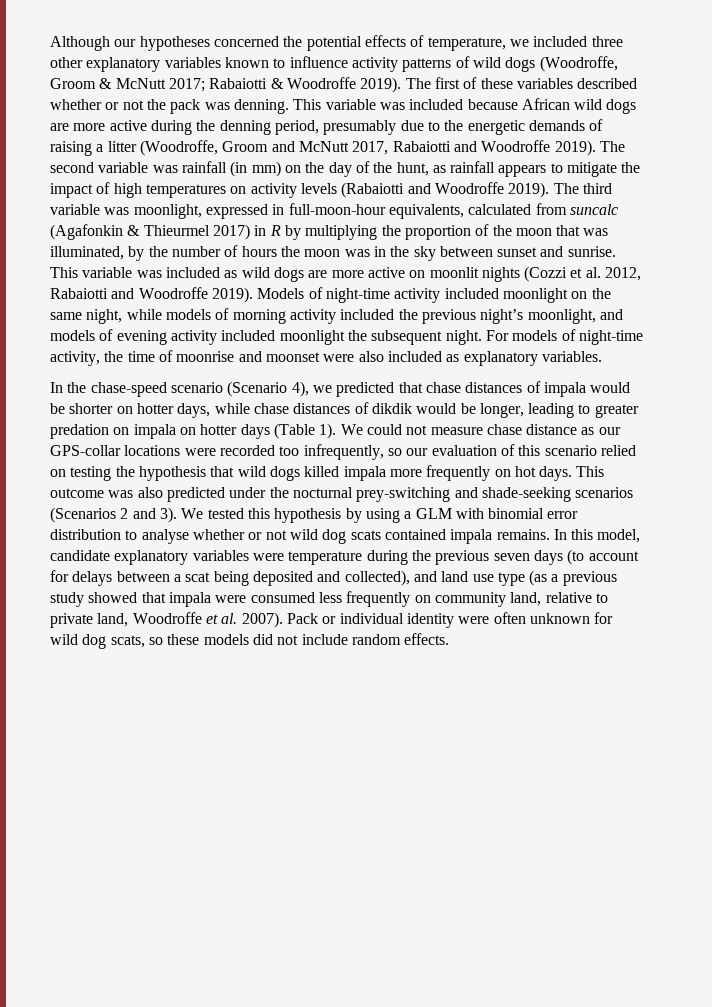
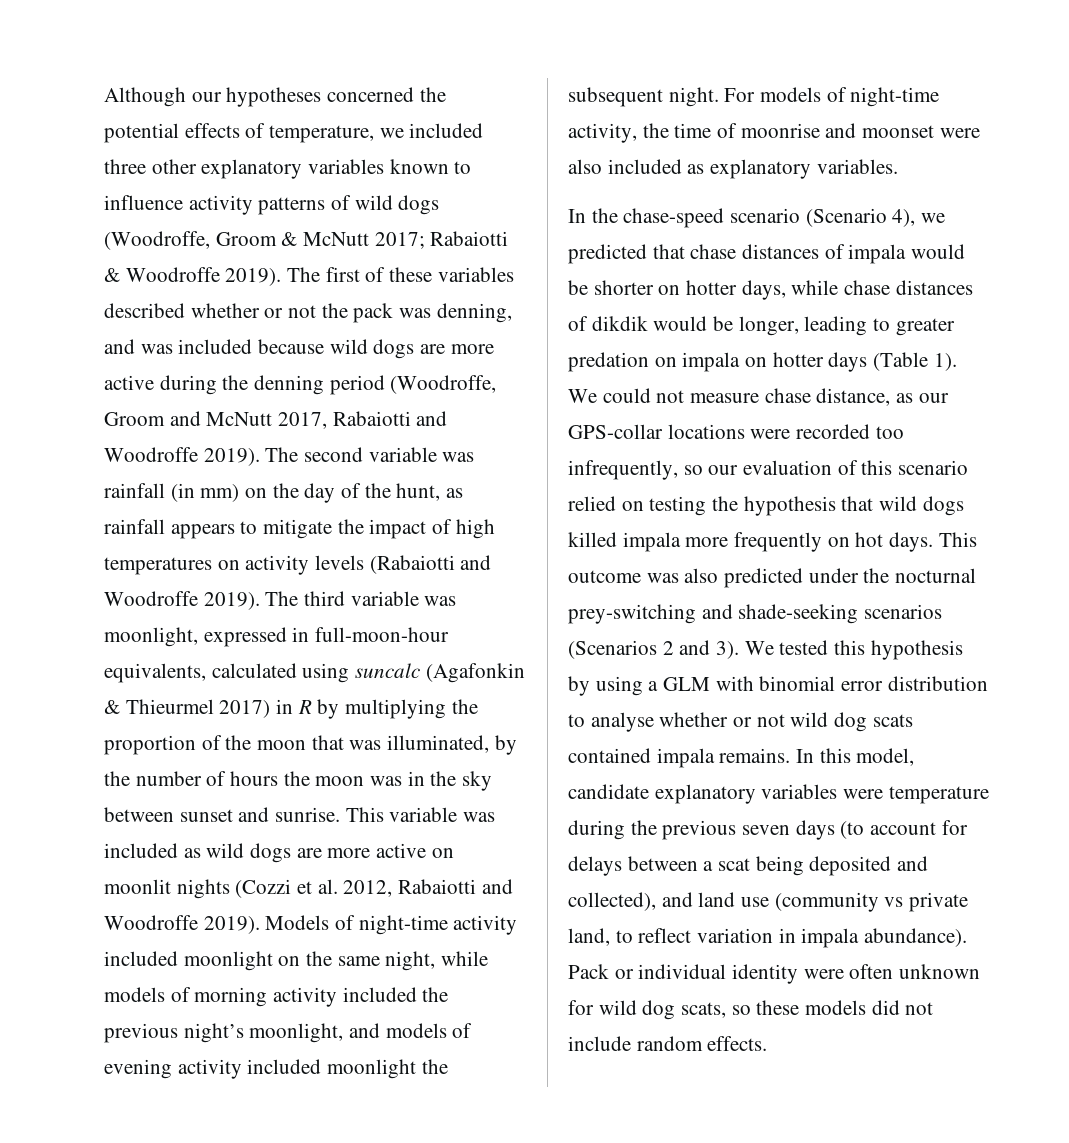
- The first of these variables described whether or not the pack was denning. This variable was included because African wild dogs are more active during the denning period, presumably due to the energetic demands of raising a litter (Woodroffe, Groom and McNutt 2017, Rabaiotti and Woodroffe 2019).
+ The first of these variables described whether or not the pack was denning, and was included because wild dogs are more active during the denning period (Woodroffe, Groom and McNutt 2017, Rabaiotti and Woodroffe 2019).
- The third variable was moonlight, expressed in full-moon-hour equivalents, calculated from suncalc (Agafonkin & Thieurmel 2017) in R by multiplying the proportion of the moon that was illuminated, by the number of hours the moon was in the sky between sunset and sunrise.
+ The third variable was moonlight, expressed in full-moon-hour equivalents, calculated using suncalc (Agafonkin & Thieurmel 2017) in R by multiplying the proportion of the moon that was illuminated, by the number of hours the moon was in the sky between sunset and sunrise.
- We could not measure chase distance as our GPS-collar locations were recorded too infrequently, so our evaluation of this scenario relied on testing the hypothesis that wild dogs killed impala more frequently on hot days.
+ We could not measure chase distance, as our GPS-collar locations were recorded too infrequently, so our evaluation of this scenario relied on testing the hypothesis that wild dogs killed impala more frequently on hot days.
- In this model, candidate explanatory variables were temperature during the previous seven days (to account for delays between a scat being deposited and collected), and land use type (as a previous study showed that impala were consumed less frequently on community land, relative to private land, Woodroffe et al. 2007).
+ In this model, candidate explanatory variables were temperature during the previous seven days (to account for delays between a scat being deposited and collected), and land use (community vs private land, to reflect variation in impala abundance).

